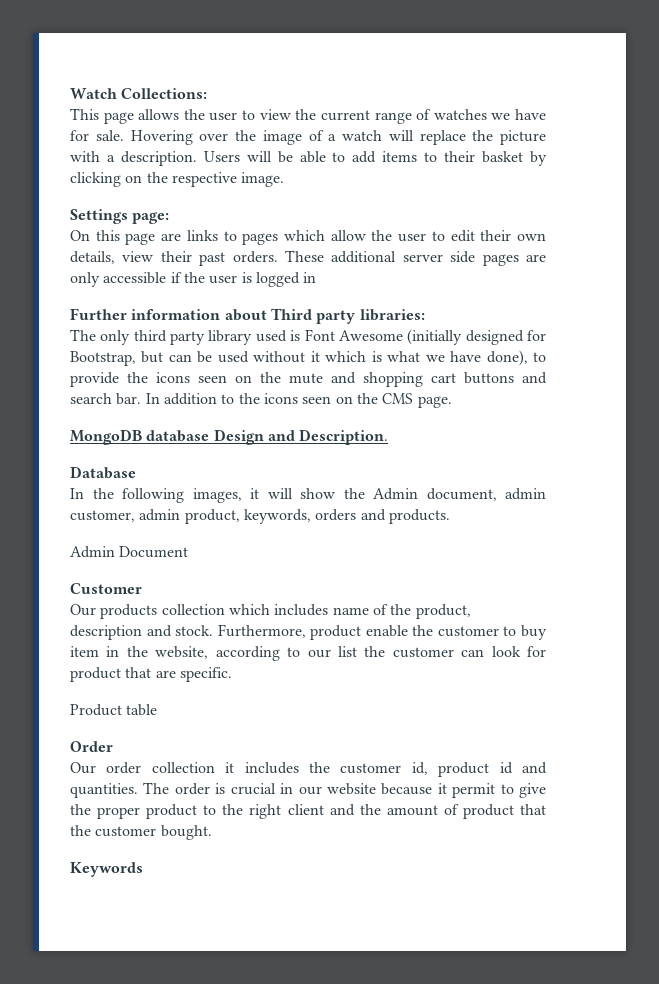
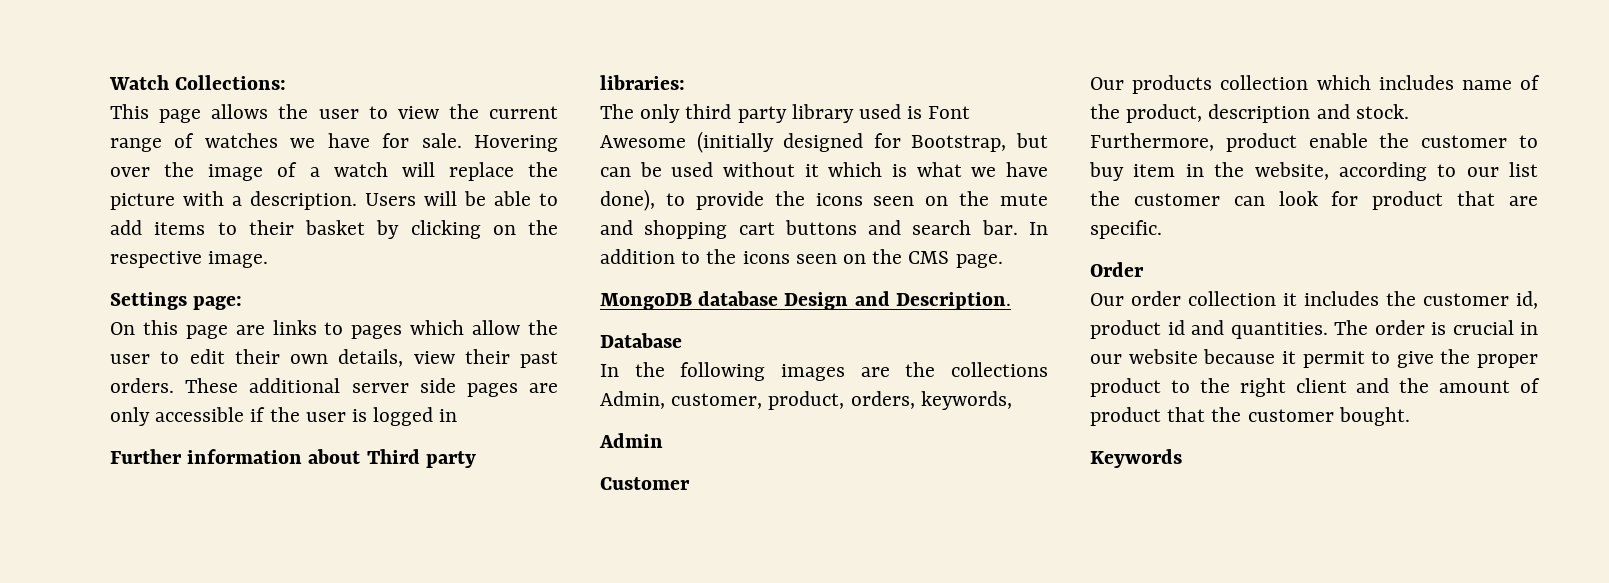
- In the following images, it will show the Admin document, admin customer, admin product, keywords, orders and products.
- Admin Document
+ In the following images are the collections Admin, customer, product, orders, keywords,
+ Admin
- Product table

